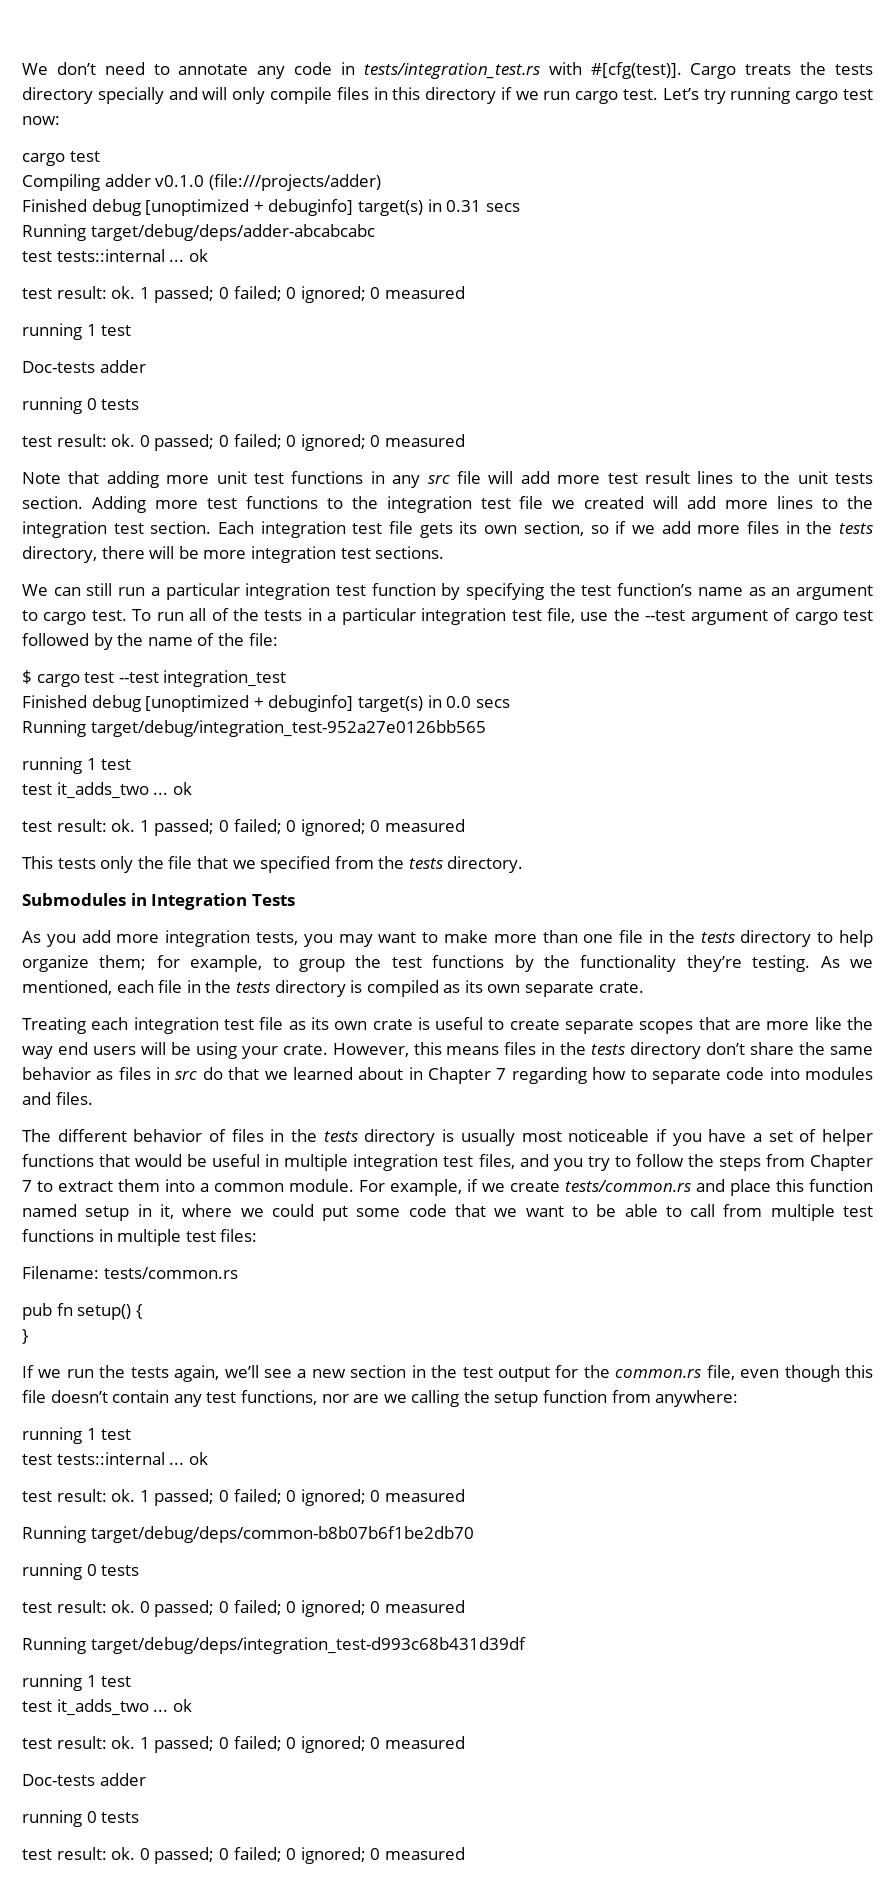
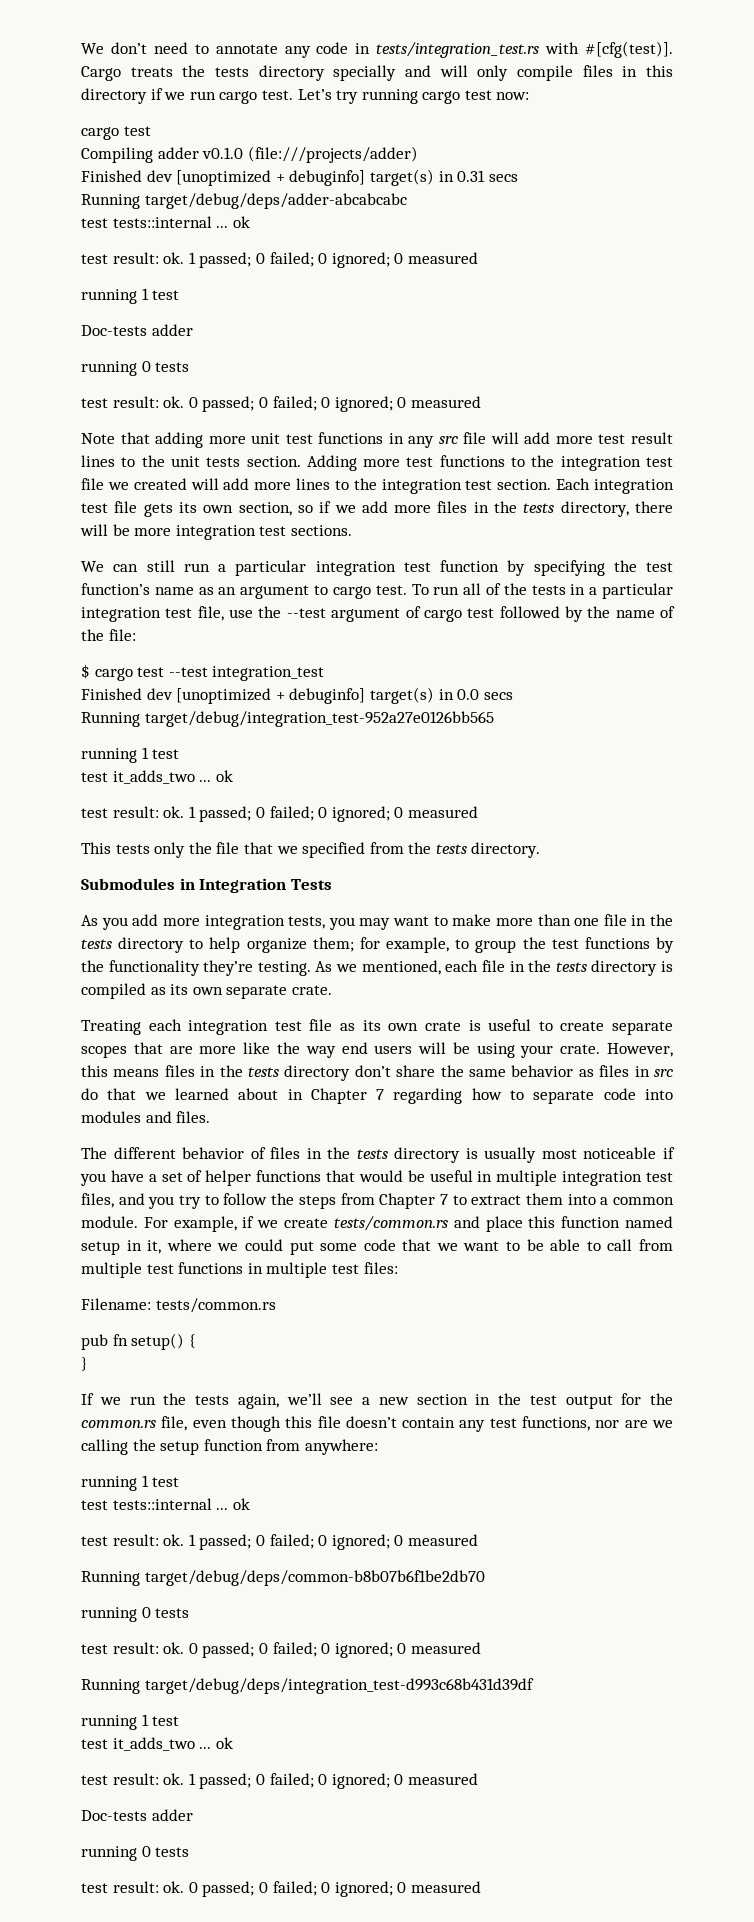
- Finished debug [unoptimized + debuginfo] target(s) in 0.31 secs
+ Finished dev [unoptimized + debuginfo] target(s) in 0.31 secs
- Finished debug [unoptimized + debuginfo] target(s) in 0.0 secs
+ Finished dev [unoptimized + debuginfo] target(s) in 0.0 secs

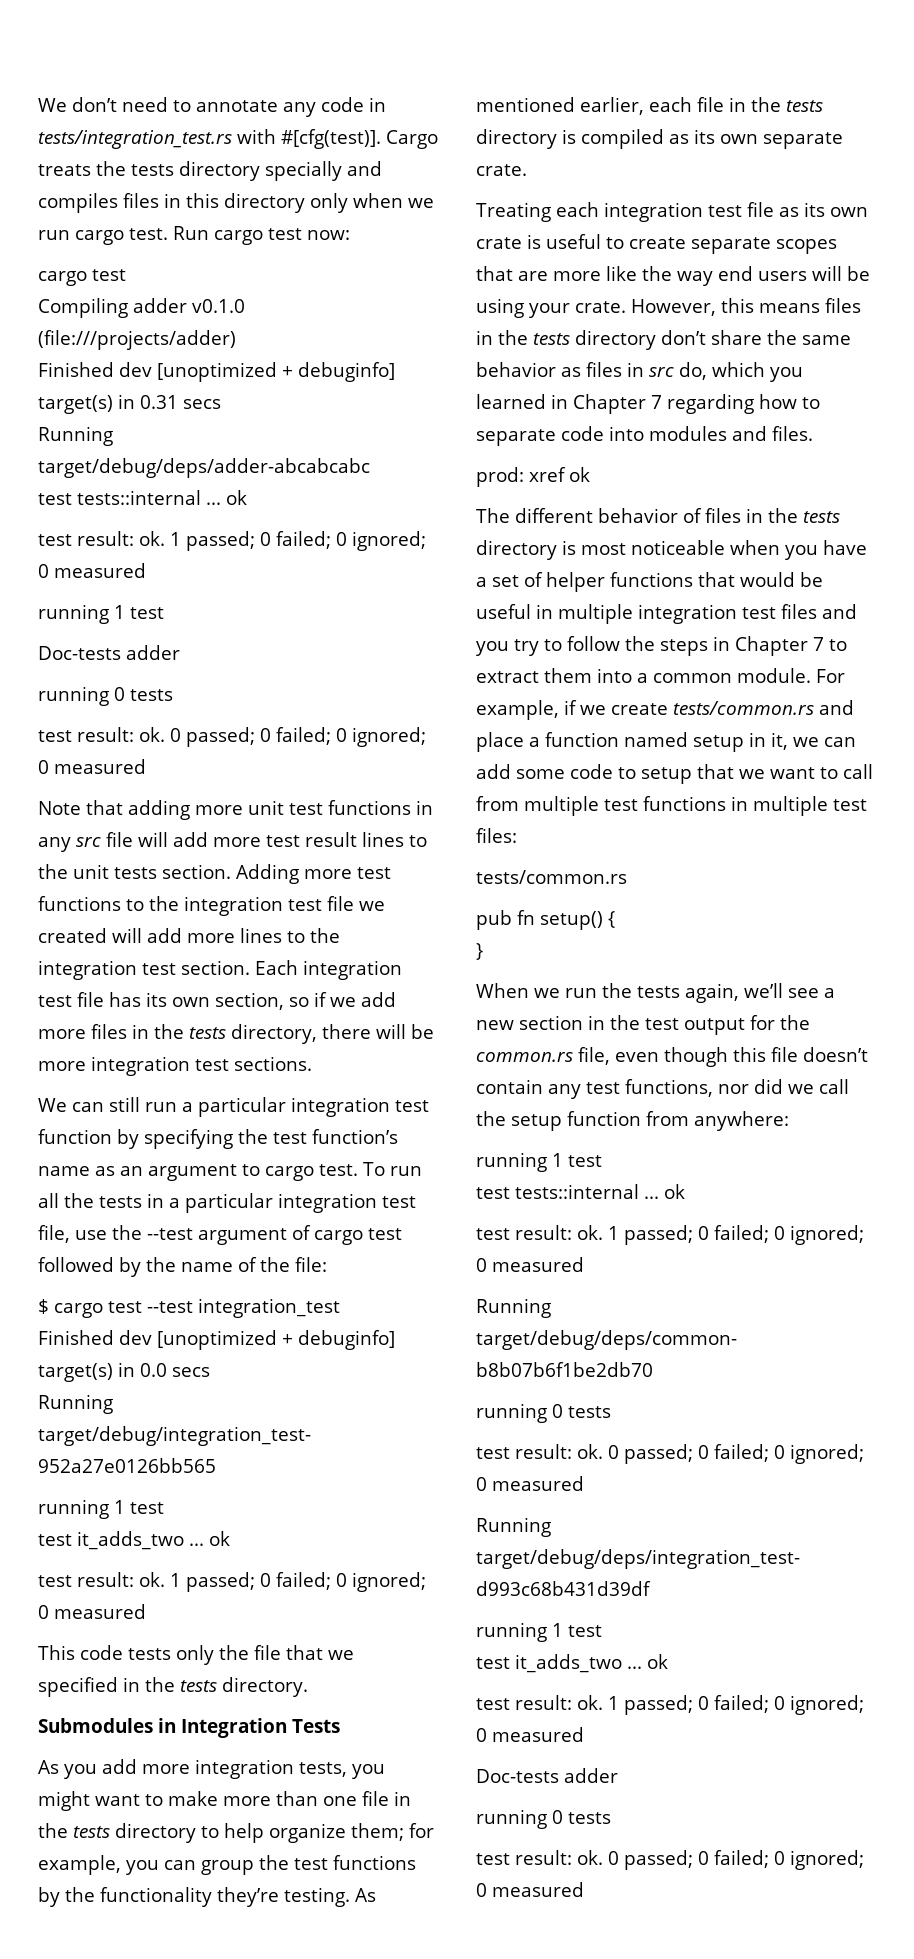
- Cargo treats the tests directory specially and will only compile files in this directory if we run cargo test.
+ Cargo treats the tests directory specially and compiles files in this directory only when we run cargo test.
- Let’s try running cargo test now:
+ Run cargo test now:
- Each integration test file gets its own section, so if we add more files in the tests directory, there will be more integration test sections.
+ Each integration test file has its own section, so if we add more files in the tests directory, there will be more integration test sections.
- To run all of the tests in a particular integration test file, use the --test argument of cargo test followed by the name of the file:
+ To run all the tests in a particular integration test file, use the --test argument of cargo test followed by the name of the file:
- This tests only the file that we specified from the tests directory.
+ This code tests only the file that we specified in the tests directory.
- As you add more integration tests, you may want to make more than one file in the tests directory to help organize them; for example, to group the test functions by the functionality they’re testing.
+ As you add more integration tests, you might want to make more than one file in the tests directory to help organize them; for example, you can group the test functions by the functionality they’re testing.
- As we mentioned, each file in the tests directory is compiled as its own separate crate.
+ As mentioned earlier, each file in the tests directory is compiled as its own separate crate.
- However, this means files in the tests directory don’t share the same behavior as files in src do that we learned about in Chapter 7 regarding how to separate code into modules and files.
+ However, this means files in the tests directory don’t share the same behavior as files in src do, which you learned in Chapter 7 regarding how to separate code into modules and files.
+ prod: xref ok
- The different behavior of files in the tests directory is usually most noticeable if you have a set of helper functions that would be useful in multiple integration test files, and you try to follow the steps from Chapter 7 to extract them into a common module.
+ The different behavior of files in the tests directory is most noticeable when you have a set of helper functions that would be useful in multiple integration test files and you try to follow the steps in Chapter 7 to extract them into a common module.
- For example, if we create tests/common.rs and place this function named setup in it, where we could put some code that we want to be able to call from multiple test functions in multiple test files:
- Filename: tests/common.rs
+ For example, if we create tests/common.rs and place a function named setup in it, we can add some code to setup that we want to call from multiple test functions in multiple test files:
+ tests/common.rs
- If we run the tests again, we’ll see a new section in the test output for the common.rs file, even though this file doesn’t contain any test functions, nor are we calling the setup function from anywhere:
+ When we run the tests again, we’ll see a new section in the test output for the common.rs file, even though this file doesn’t contain any test functions, nor did we call the setup function from anywhere:

